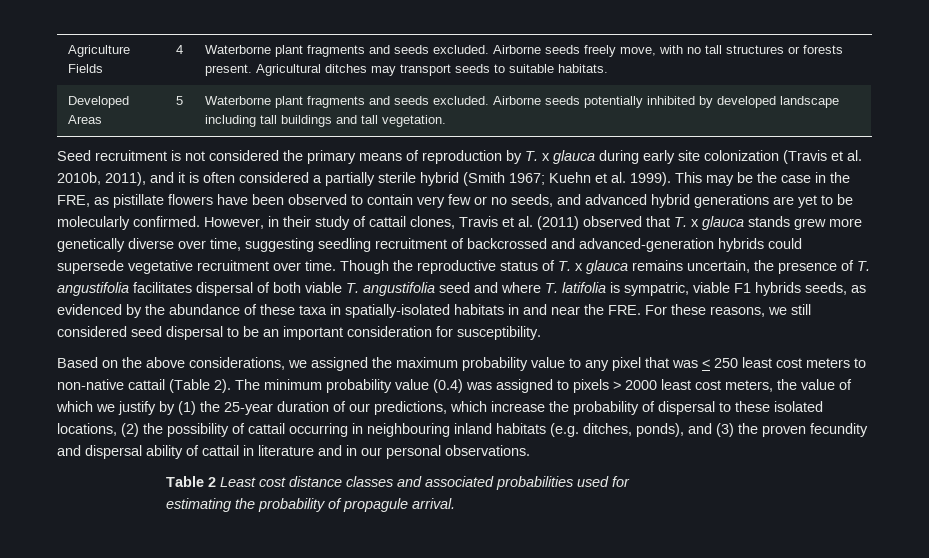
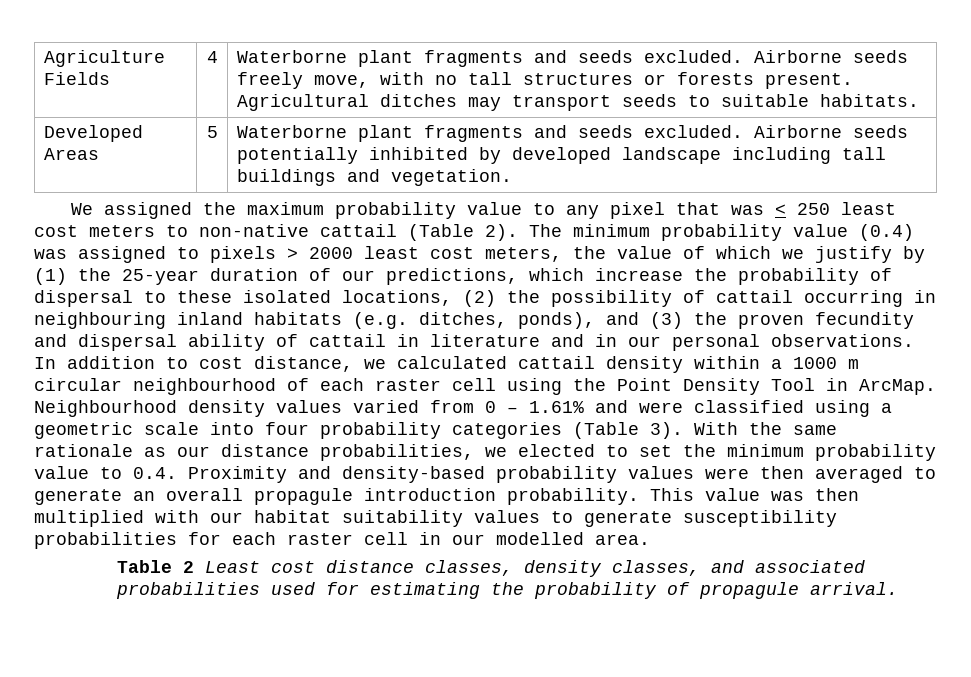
- Developed Areas | 5 | Waterborne plant fragments and seeds excluded. Airborne seeds potentially inhibited by developed landscape including tall buildings and tall vegetation.
+ Developed Areas | 5 | Waterborne plant fragments and seeds excluded. Airborne seeds potentially inhibited by developed landscape including tall buildings and vegetation.
- Seed recruitment is not considered the primary means of reproduction by T. x glauca during early site colonization (Travis et al. 2010b, 2011), and it is often considered a partially sterile hybrid (Smith 1967; Kuehn et al. 1999). This may be the case in the FRE, as pistillate flowers have been observed to contain very few or no seeds, and advanced hybrid generations are yet to be molecularly confirmed. However, in their study of cattail clones, Travis et al. (2011) observed that T. x glauca stands grew more genetically diverse over time, suggesting seedling recruitment of backcrossed and advanced-generation hybrids could supersede vegetative recruitment over time. Though the reproductive status of T. x glauca remains uncertain, the presence of T. angustifolia facilitates dispersal of both viable T. angustifolia seed and where T. latifolia is sympatric, viable F1 hybrids seeds, as evidenced by the abundance of these taxa in spatially-isolated habitats in and near the FRE. For these reasons, we still considered seed dispersal to be an important consideration for susceptibility.
- Based on the above considerations, we assigned the maximum probability value to any pixel that was < 250 least cost meters to non-native cattail (Table 2).
+ We assigned the maximum probability value to any pixel that was < 250 least cost meters to non-native cattail (Table 2).
+ In addition to cost distance, we calculated cattail density within a 1000 m circular neighbourhood of each raster cell using the Point Density Tool in ArcMap. Neighbourhood density values varied from 0 – 1.61% and were classified using a geometric scale into four probability categories (Table 3). With the same rationale as our distance probabilities, we elected to set the minimum probability value to 0.4. Proximity and density-based probability values were then averaged to generate an overall propagule introduction probability. This value was then multiplied with our habitat suitability values to generate susceptibility probabilities for each raster cell in our modelled area.
- Table 2 Least cost distance classes and associated probabilities used for
- estimating the probability of propagule arrival.
+ Table 2 Least cost distance classes, density classes, and associated probabilities used for estimating the probability of propagule arrival.

